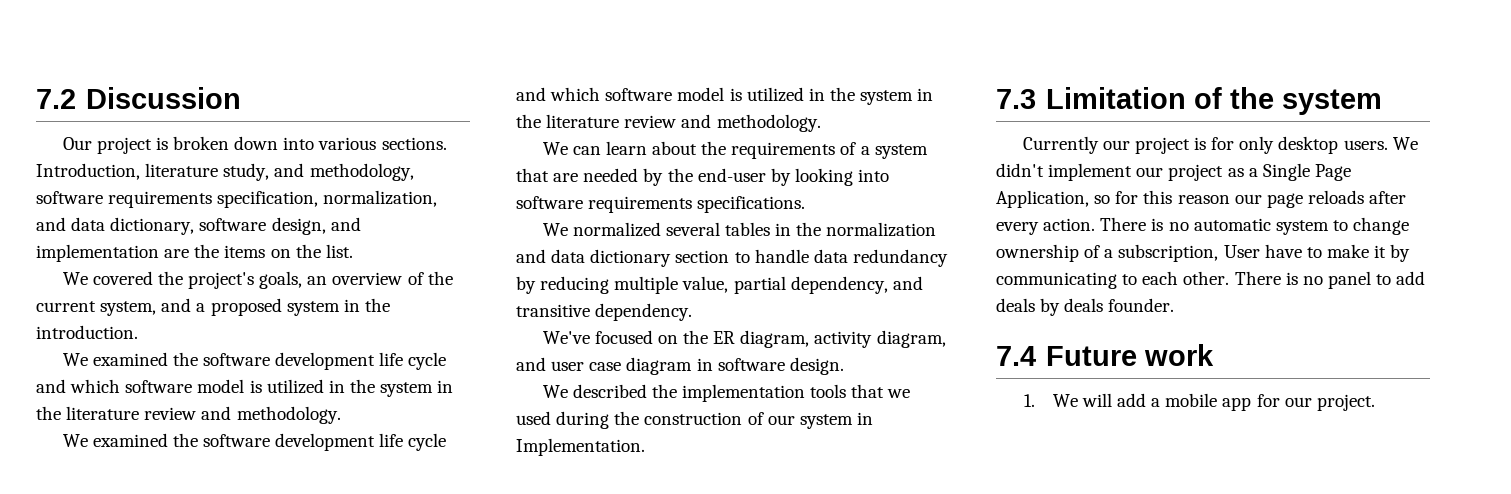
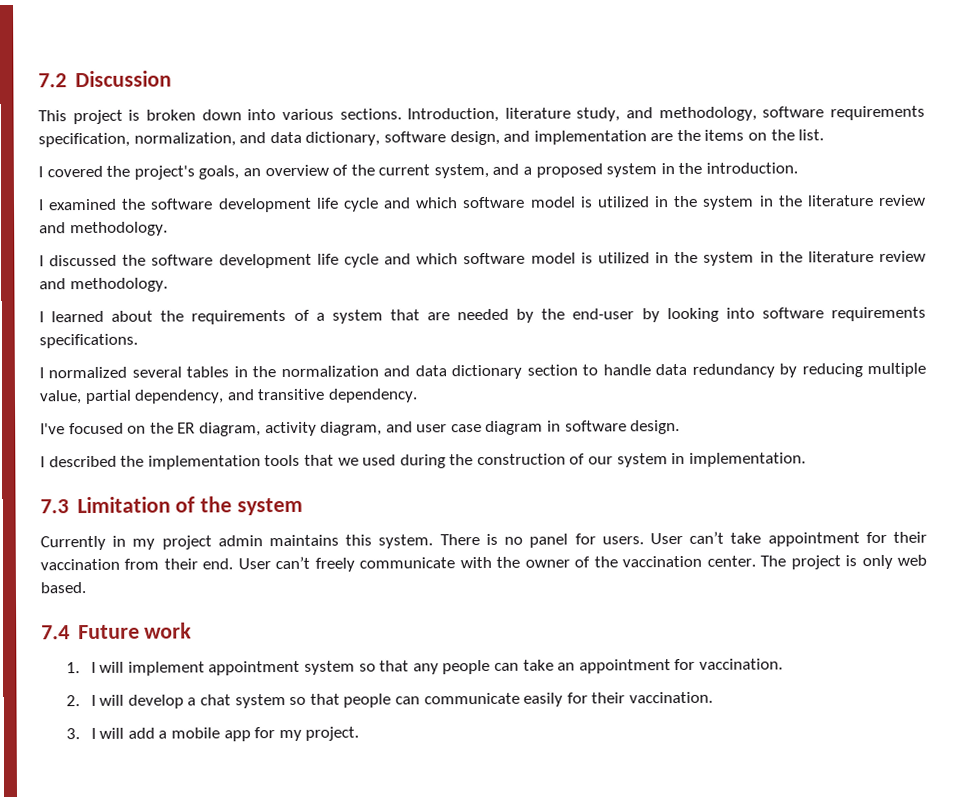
- Our project is broken down into various sections.
+ This project is broken down into various sections.
- We covered the project's goals, an overview of the current system, and a proposed system in the introduction.
- We examined the software development life cycle and which software model is utilized in the system in the literature review and methodology.
- We examined the software development life cycle and which software model is utilized in the system in the literature review and methodology.
+ I covered the project's goals, an overview of the current system, and a proposed system in the introduction.
+ I examined the software development life cycle and which software model is utilized in the system in the literature review and methodology.
+ I discussed the software development life cycle and which software model is utilized in the system in the literature review and methodology.
- We can learn about the requirements of a system that are needed by the end-user by looking into software requirements specifications.
+ I learned about the requirements of a system that are needed by the end-user by looking into software requirements specifications.
- We normalized several tables in the normalization and data dictionary section to handle data redundancy by reducing multiple value, partial dependency, and transitive dependency.
+ I normalized several tables in the normalization and data dictionary section to handle data redundancy by reducing multiple value, partial dependency, and transitive dependency.
- We've focused on the ER diagram, activity diagram, and user case diagram in software design.
+ I've focused on the ER diagram, activity diagram, and user case diagram in software design.
- We described the implementation tools that we used during the construction of our system in Implementation.
+ I described the implementation tools that we used during the construction of our system in implementation.
- Currently our project is for only desktop users. We didn't implement our project as a Single Page Application, so for this reason our page reloads after every action. There is no automatic system to change ownership of a subscription, User have to make it by communicating to each other. There is no panel to add deals by deals founder.
+ Currently in my project admin maintains this system. There is no panel for users. User can’t take appointment for their vaccination from their end. User can’t freely communicate with the owner of the vaccination center. The project is only web based.
  7.4 Future work
- 1. We will add a mobile app for our project.
+ 1. I will implement appointment system so that any people can take an appointment for vaccination.
+ 2. I will develop a chat system so that people can communicate easily for their vaccination.
+ 3. I will add a mobile app for my project.

